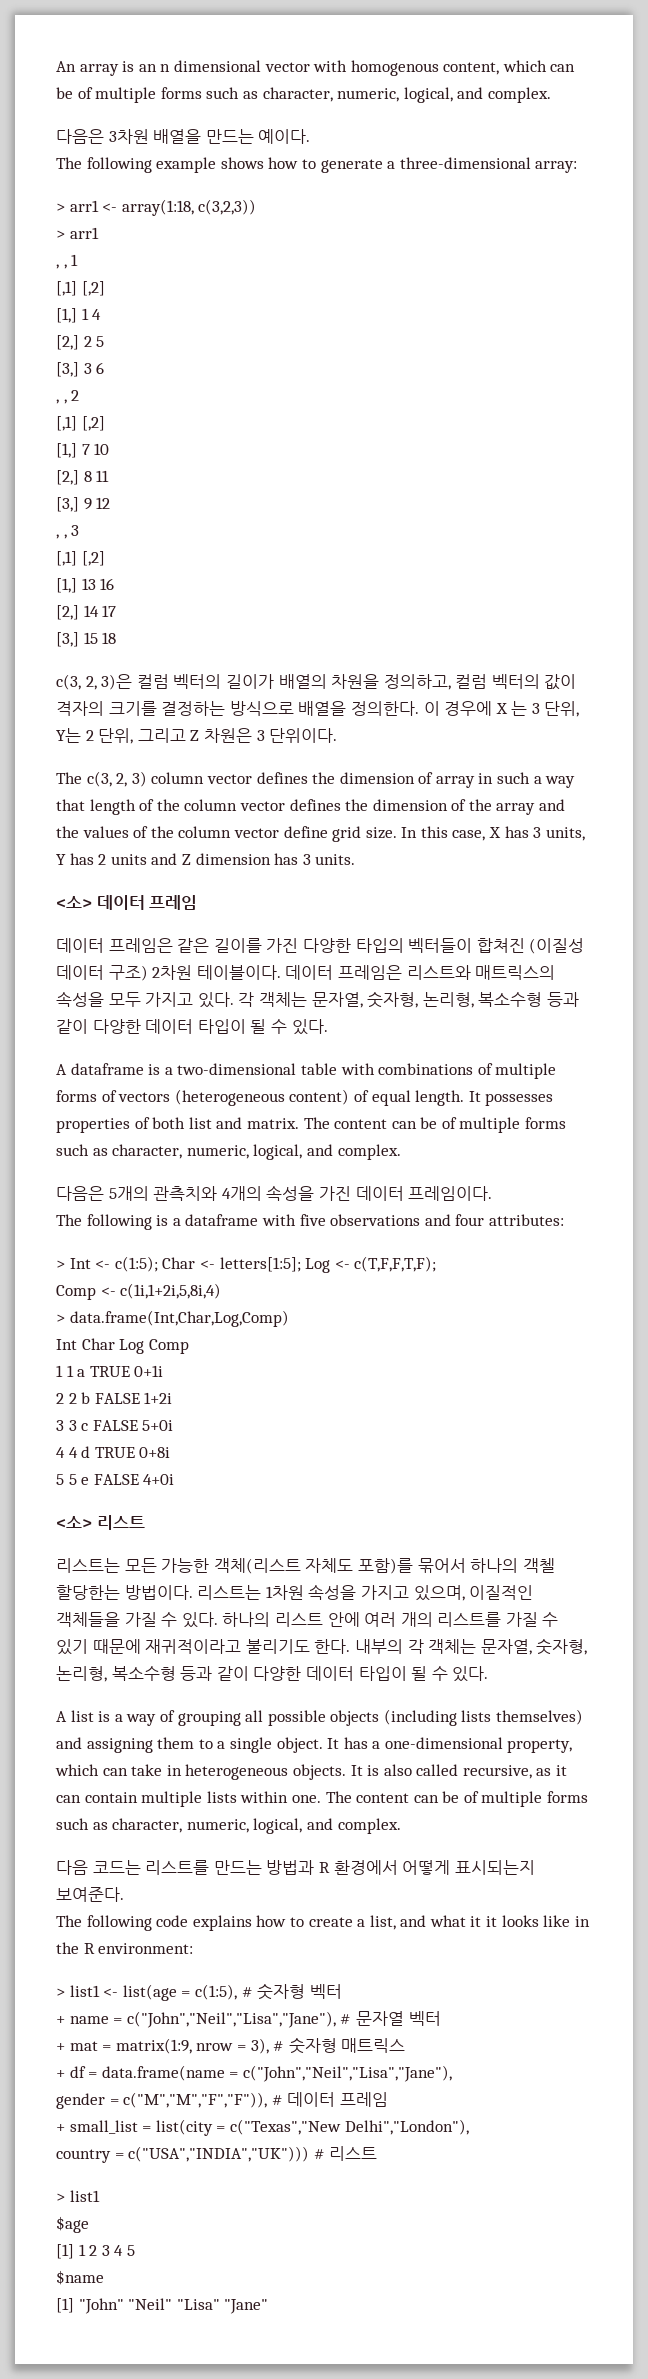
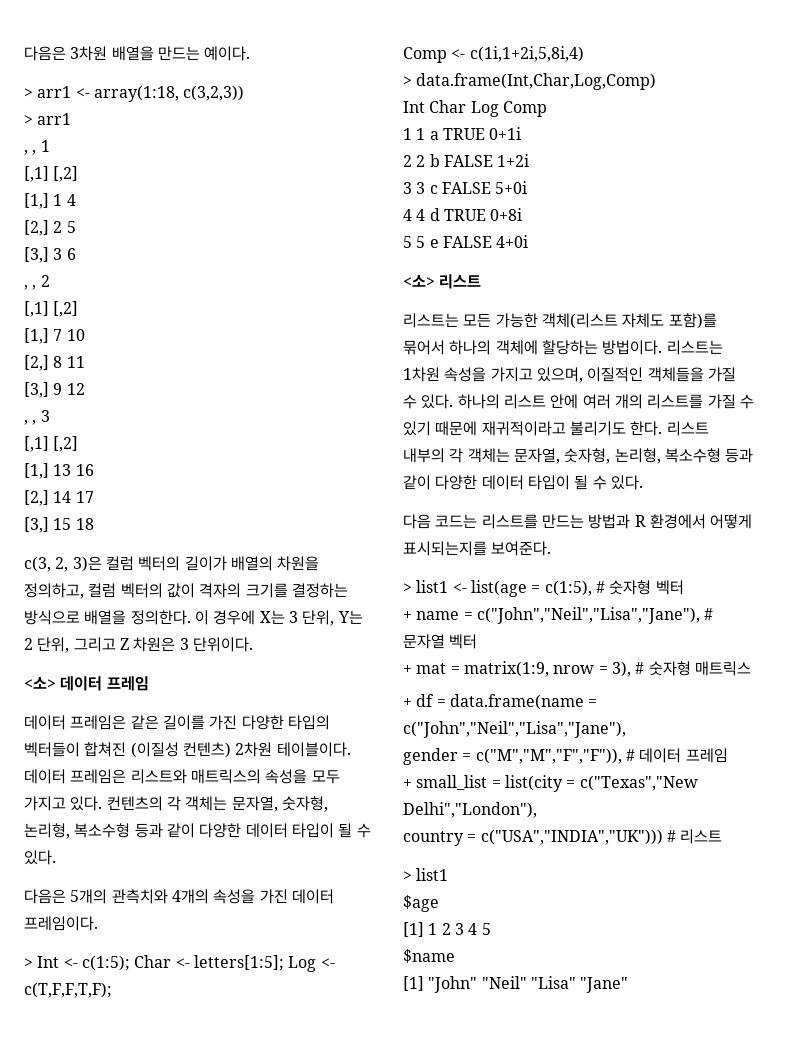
- An array is an n dimensional vector with homogenous content, which can be of multiple forms such as character, numeric, logical, and complex.
- The following example shows how to generate a three-dimensional array:
- 이 경우에 X 는 3 단위, Y는 2 단위, 그리고 Z 차원은 3 단위이다.
+ 이 경우에 X는 3 단위, Y는 2 단위, 그리고 Z 차원은 3 단위이다.
- The c(3, 2, 3) column vector defines the dimension of array in such a way that length of the column vector defines the dimension of the array and the values of the column vector define grid size. In this case, X has 3 units, Y has 2 units and Z dimension has 3 units.
- 데이터 프레임은 같은 길이를 가진 다양한 타입의 벡터들이 합쳐진 (이질성 데이터 구조) 2차원 테이블이다.
+ 데이터 프레임은 같은 길이를 가진 다양한 타입의 벡터들이 합쳐진 (이질성 컨텐츠) 2차원 테이블이다.
- 데이터 프레임은 리스트와 매트릭스의 속성을 모두 가지고 있다. 각 객체는 문자열, 숫자형, 논리형, 복소수형 등과 같이 다양한 데이터 타입이 될 수 있다.
+ 데이터 프레임은 리스트와 매트릭스의 속성을 모두 가지고 있다. 컨텐츠의 각 객체는 문자열, 숫자형, 논리형, 복소수형 등과 같이 다양한 데이터 타입이 될 수 있다.
- A dataframe is a two-dimensional table with combinations of multiple forms of vectors (heterogeneous content) of equal length. It possesses properties of both list and matrix. The content can be of multiple forms such as character, numeric, logical, and complex.
- The following is a dataframe with five observations and four attributes:
- 리스트는 모든 가능한 객체(리스트 자체도 포함)를 묶어서 하나의 객첼 할당한는 방법이다.
+ 리스트는 모든 가능한 객체(리스트 자체도 포함)를 묶어서 하나의 객체에 할당하는 방법이다.
- 내부의 각 객체는 문자열, 숫자형, 논리형, 복소수형 등과 같이 다양한 데이터 타입이 될 수 있다.
+ 리스트 내부의 각 객체는 문자열, 숫자형, 논리형, 복소수형 등과 같이 다양한 데이터 타입이 될 수 있다.
- A list is a way of grouping all possible objects (including lists themselves) and assigning them to a single object. It has a one-dimensional property, which can take in heterogeneous objects. It is also called recursive, as it can contain multiple lists within one. The content can be of multiple forms such as character, numeric, logical, and complex.
- 다음 코드는 리스트를 만드는 방법과 R 환경에서 어떻게 표시되는지 보여준다.
+ 다음 코드는 리스트를 만드는 방법과 R 환경에서 어떻게 표시되는지를 보여준다.
- The following code explains how to create a list, and what it it looks like in the R environment:

